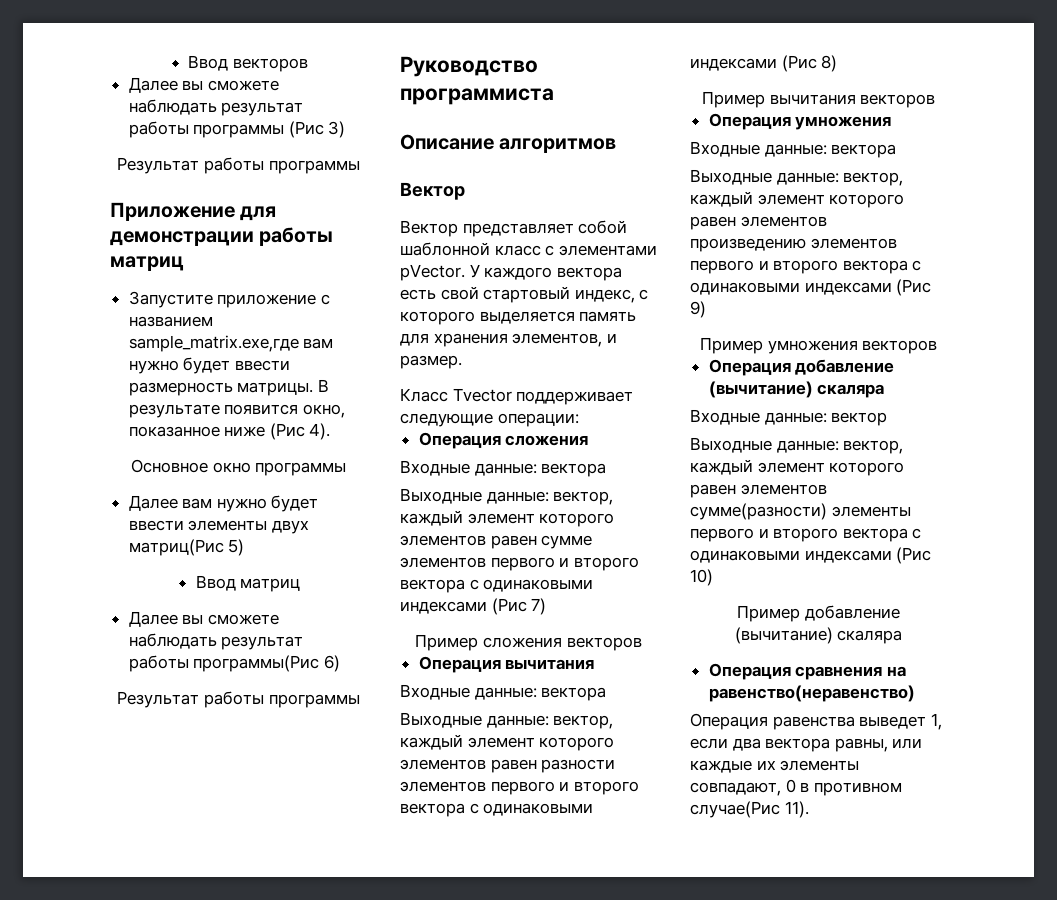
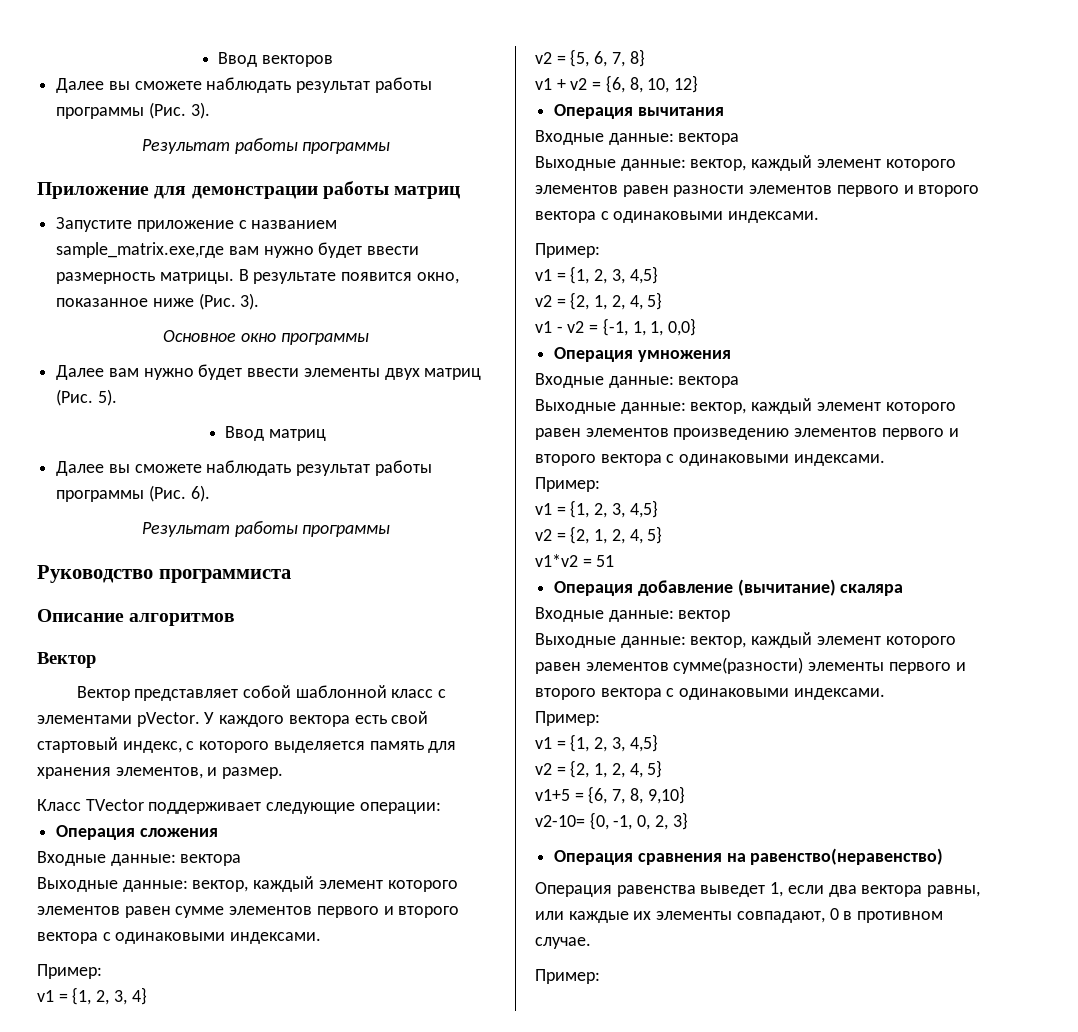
- Далее вы сможете наблюдать результат работы программы (Рис 3)
+ Далее вы сможете наблюдать результат работы программы (Рис. 3).
- В результате появится окно, показанное ниже (Рис 4).
+ В результате появится окно, показанное ниже (Рис. 3).
- Далее вам нужно будет ввести элементы двух матриц(Рис 5)
+ Далее вам нужно будет ввести элементы двух матриц (Рис. 5).
- Далее вы сможете наблюдать результат работы программы(Рис 6)
+ Далее вы сможете наблюдать результат работы программы (Рис. 6).
- Класс Tvector поддерживает следующие операции:
+ Класс TVector поддерживает следующие операции:
- Выходные данные: вектор, каждый элемент которого элементов равен сумме элементов первого и второго вектора с одинаковыми индексами (Рис 7)
- Пример сложения векторов
+ Выходные данные: вектор, каждый элемент которого элементов равен сумме элементов первого и второго вектора с одинаковыми индексами.
+ Пример:
+ v1 = {1, 2, 3, 4}
+ v2 = {5, 6, 7, 8}
+ v1 + v2 = {6, 8, 10, 12}
- Выходные данные: вектор, каждый элемент которого элементов равен разности элементов первого и второго вектора с одинаковыми индексами (Рис 8)
- Пример вычитания векторов
+ Выходные данные: вектор, каждый элемент которого элементов равен разности элементов первого и второго вектора с одинаковыми индексами.
+ Пример:
+ v1 = {1, 2, 3, 4,5}
+ v2 = {2, 1, 2, 4, 5}
+ v1 - v2 = {-1, 1, 1, 0,0}
- Выходные данные: вектор, каждый элемент которого равен элементов произведению элементов первого и второго вектора с одинаковыми индексами (Рис 9)
- Пример умножения векторов
+ Выходные данные: вектор, каждый элемент которого равен элементов произведению элементов первого и второго вектора с одинаковыми индексами.
+ Пример:
+ v1 = {1, 2, 3, 4,5}
+ v2 = {2, 1, 2, 4, 5}
+ v1*v2 = 51
- Выходные данные: вектор, каждый элемент которого равен элементов сумме(разности) элементы первого и второго вектора с одинаковыми индексами (Рис 10)
- Пример добавление (вычитание) скаляра
+ Выходные данные: вектор, каждый элемент которого равен элементов сумме(разности) элементы первого и второго вектора с одинаковыми индексами.
+ Пример:
+ v1 = {1, 2, 3, 4,5}
+ v2 = {2, 1, 2, 4, 5}
+ v1+5 = {6, 7, 8, 9,10}
+ v2-10= {0, -1, 0, 2, 3}
- Операция равенства выведет 1, если два вектора равны, или каждые их элементы совпадают, 0 в противном случае(Рис 11).
+ Операция равенства выведет 1, если два вектора равны, или каждые их элементы совпадают, 0 в противном случае.
+ Пример:

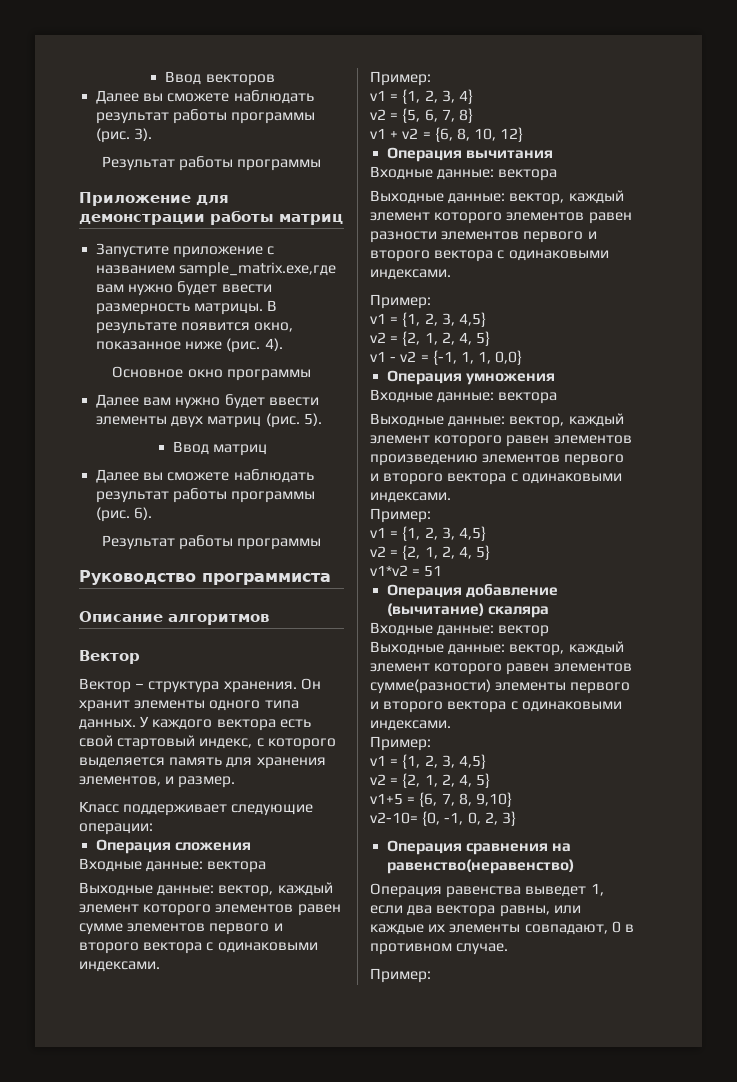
- Далее вы сможете наблюдать результат работы программы (Рис. 3).
+ Далее вы сможете наблюдать результат работы программы (рис. 3).
- В результате появится окно, показанное ниже (Рис. 3).
+ В результате появится окно, показанное ниже (рис. 4).
- Далее вам нужно будет ввести элементы двух матриц (Рис. 5).
+ Далее вам нужно будет ввести элементы двух матриц (рис. 5).
- Далее вы сможете наблюдать результат работы программы (Рис. 6).
+ Далее вы сможете наблюдать результат работы программы (рис. 6).
- Вектор представляет собой шаблонной класс с элементами pVector.
+ Вектор – структура хранения. Он хранит элементы одного типа данных.
- Класс TVector поддерживает следующие операции:
+ Класс поддерживает следующие операции:

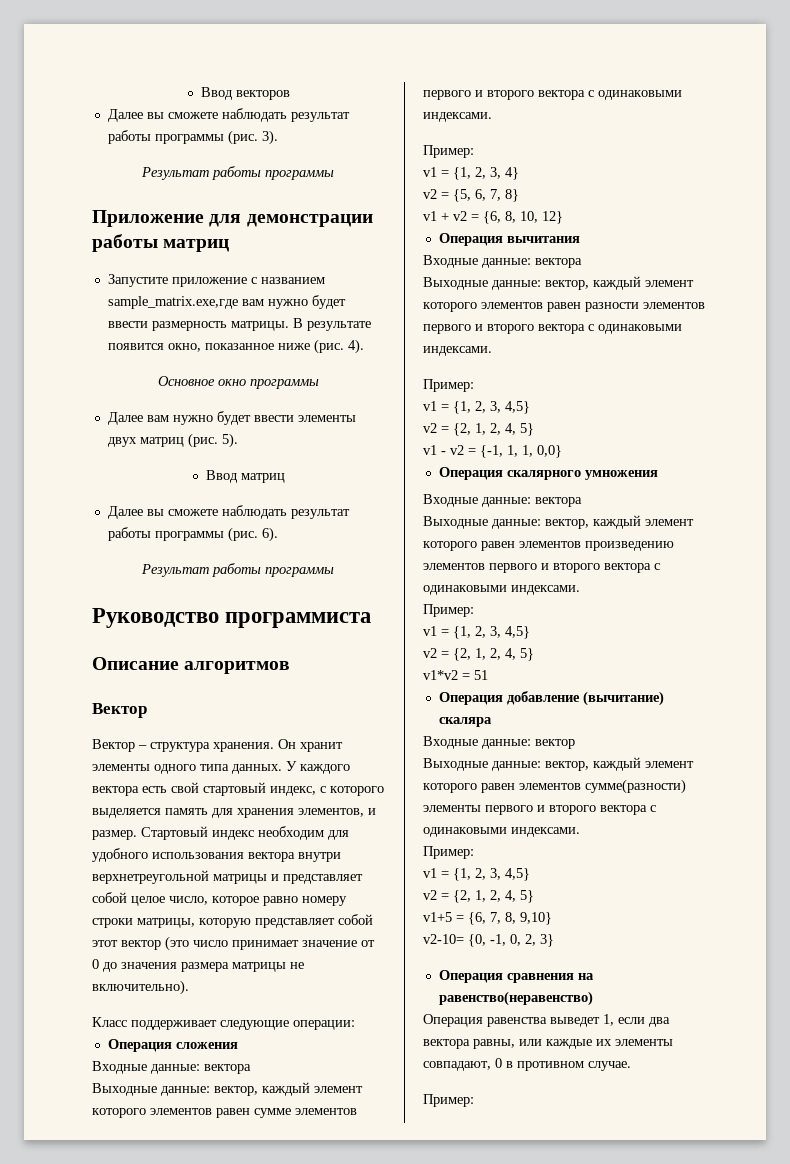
+ Стартовый индекс необходим для удобного использования вектора внутри верхнетреугольной матрицы и представляет собой целое число, которое равно номеру строки матрицы, которую представляет собой этот вектор (это число принимает значение от 0 до значения размера матрицы не включительно).
- Операция умножения
+ Операция скалярного умножения

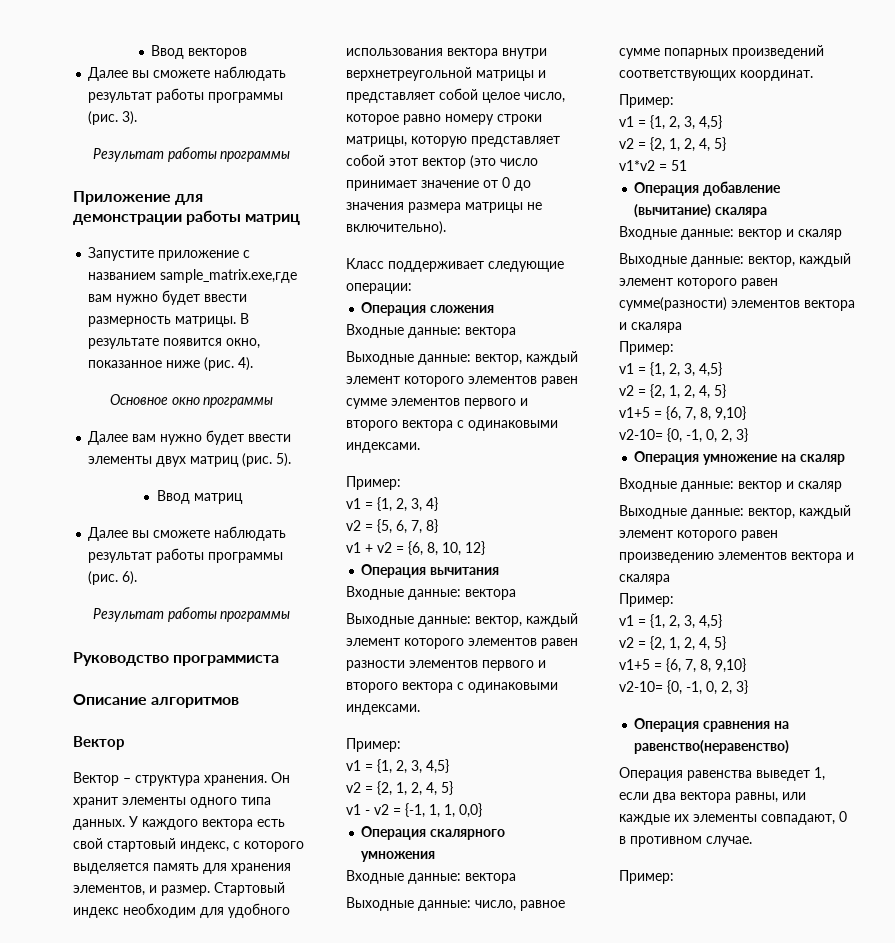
- Выходные данные: вектор, каждый элемент которого равен элементов произведению элементов первого и второго вектора с одинаковыми индексами.
+ Выходные данные: число, равное сумме попарных произведений соответствующих координат.
  Операция добавление (вычитание) скаляра
- Входные данные: вектор
- Выходные данные: вектор, каждый элемент которого равен элементов сумме(разности) элементы первого и второго вектора с одинаковыми индексами.
+ Входные данные: вектор и скаляр
+ Выходные данные: вектор, каждый элемент которого равен сумме(разности) элементов вектора и скаляра
+ Пример:
+ v1 = {1, 2, 3, 4,5}
+ v2 = {2, 1, 2, 4, 5}
+ v1+5 = {6, 7, 8, 9,10}
+ v2-10= {0, -1, 0, 2, 3}
+ Операция умножение на скаляр
+ Входные данные: вектор и скаляр
+ Выходные данные: вектор, каждый элемент которого равен произведению элементов вектора и скаляра

